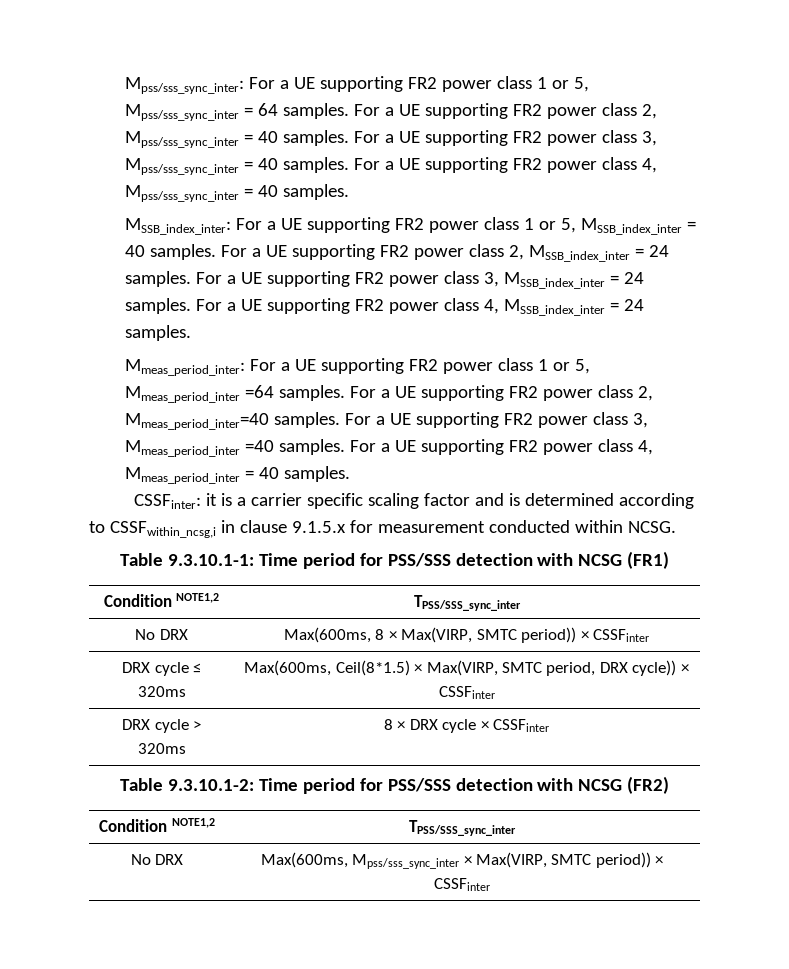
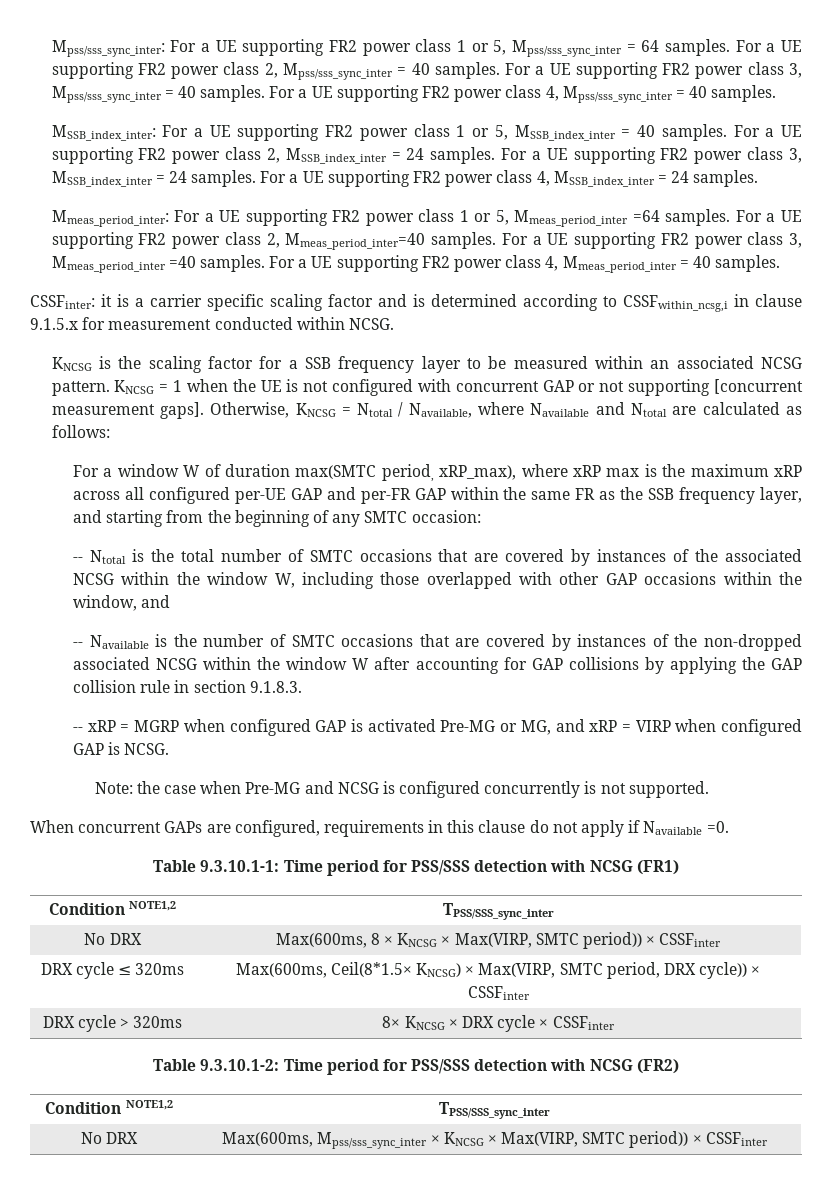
+ KNCSG is the scaling factor for a SSB frequency layer to be measured within an associated NCSG pattern. KNCSG = 1 when the UE is not configured with concurrent GAP or not supporting [concurrent measurement gaps]. Otherwise, KNCSG = Ntotal / Navailable, where Navailable and Ntotal are calculated as follows:
+ For a window W of duration max(SMTC period, xRP_max), where xRP max is the maximum xRP across all configured per-UE GAP and per-FR GAP within the same FR as the SSB frequency layer, and starting from the beginning of any SMTC occasion:
+ -- Ntotal is the total number of SMTC occasions that are covered by instances of the associated NCSG within the window W, including those overlapped with other GAP occasions within the window, and
+ -- Navailable is the number of SMTC occasions that are covered by instances of the non-dropped associated NCSG within the window W after accounting for GAP collisions by applying the GAP collision rule in section 9.1.8.3.
+ -- xRP = MGRP when configured GAP is activated Pre-MG or MG, and xRP = VIRP when configured GAP is NCSG.
+ Note: the case when Pre-MG and NCSG is configured concurrently is not supported.
+ When concurrent GAPs are configured, requirements in this clause do not apply if Navailable =0.
- No DRX | Max(600ms, 8 × Max(VIRP, SMTC period)) × CSSFinter
+ No DRX | Max(600ms, 8 × KNCSG × Max(VIRP, SMTC period)) × CSSFinter
- DRX cycle ≤ 320ms | Max(600ms, Ceil(8*1.5) × Max(VIRP, SMTC period, DRX cycle)) × CSSFinter
+ DRX cycle ≤ 320ms | Max(600ms, Ceil(8*1.5× KNCSG) × Max(VIRP, SMTC period, DRX cycle)) × CSSFinter
- DRX cycle > 320ms | 8 × DRX cycle × CSSFinter
+ DRX cycle > 320ms | 8× KNCSG × DRX cycle × CSSFinter
- No DRX | Max(600ms, Mpss/sss_sync_inter × Max(VIRP, SMTC period)) × CSSFinter
+ No DRX | Max(600ms, Mpss/sss_sync_inter × KNCSG × Max(VIRP, SMTC period)) × CSSFinter

